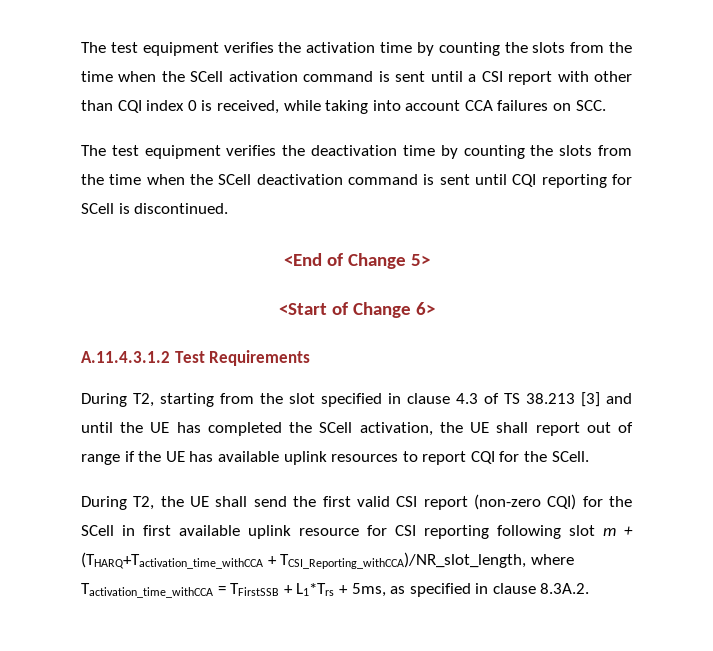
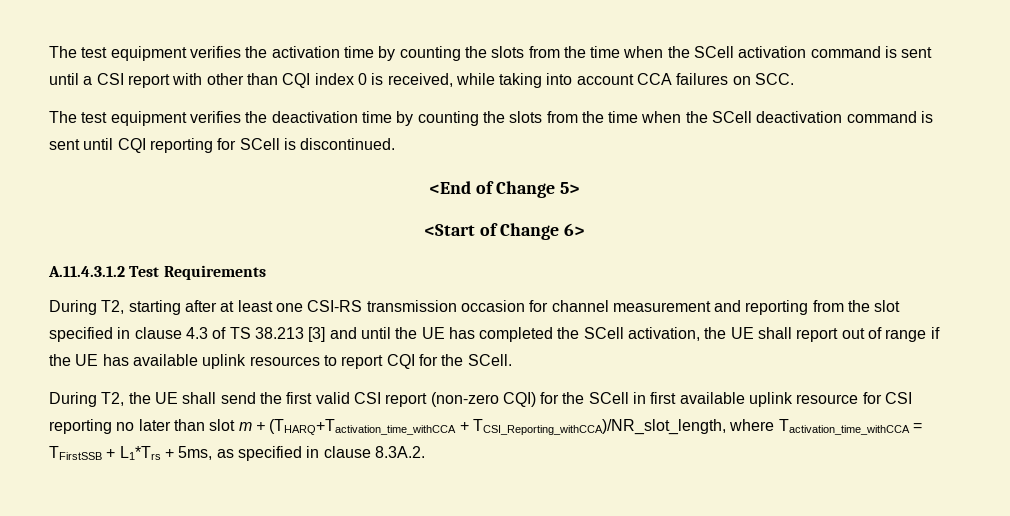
- During T2, starting from the slot specified in clause 4.3 of TS 38.213 [3] and until the UE has completed the SCell activation, the UE shall report out of range if the UE has available uplink resources to report CQI for the SCell.
+ During T2, starting after at least one CSI-RS transmission occasion for channel measurement and reporting from the slot specified in clause 4.3 of TS 38.213 [3] and until the UE has completed the SCell activation, the UE shall report out of range if the UE has available uplink resources to report CQI for the SCell.
- During T2, the UE shall send the first valid CSI report (non-zero CQI) for the SCell in first available uplink resource for CSI reporting following slot m + (THARQ+Tactivation_time_withCCA + TCSI_Reporting_withCCA)/NR_slot_length, where Tactivation_time_withCCA = TFirstSSB + L1*Trs + 5ms, as specified in clause 8.3A.2.
+ During T2, the UE shall send the first valid CSI report (non-zero CQI) for the SCell in first available uplink resource for CSI reporting no later than slot m + (THARQ+Tactivation_time_withCCA + TCSI_Reporting_withCCA)/NR_slot_length, where Tactivation_time_withCCA = TFirstSSB + L1*Trs + 5ms, as specified in clause 8.3A.2.

